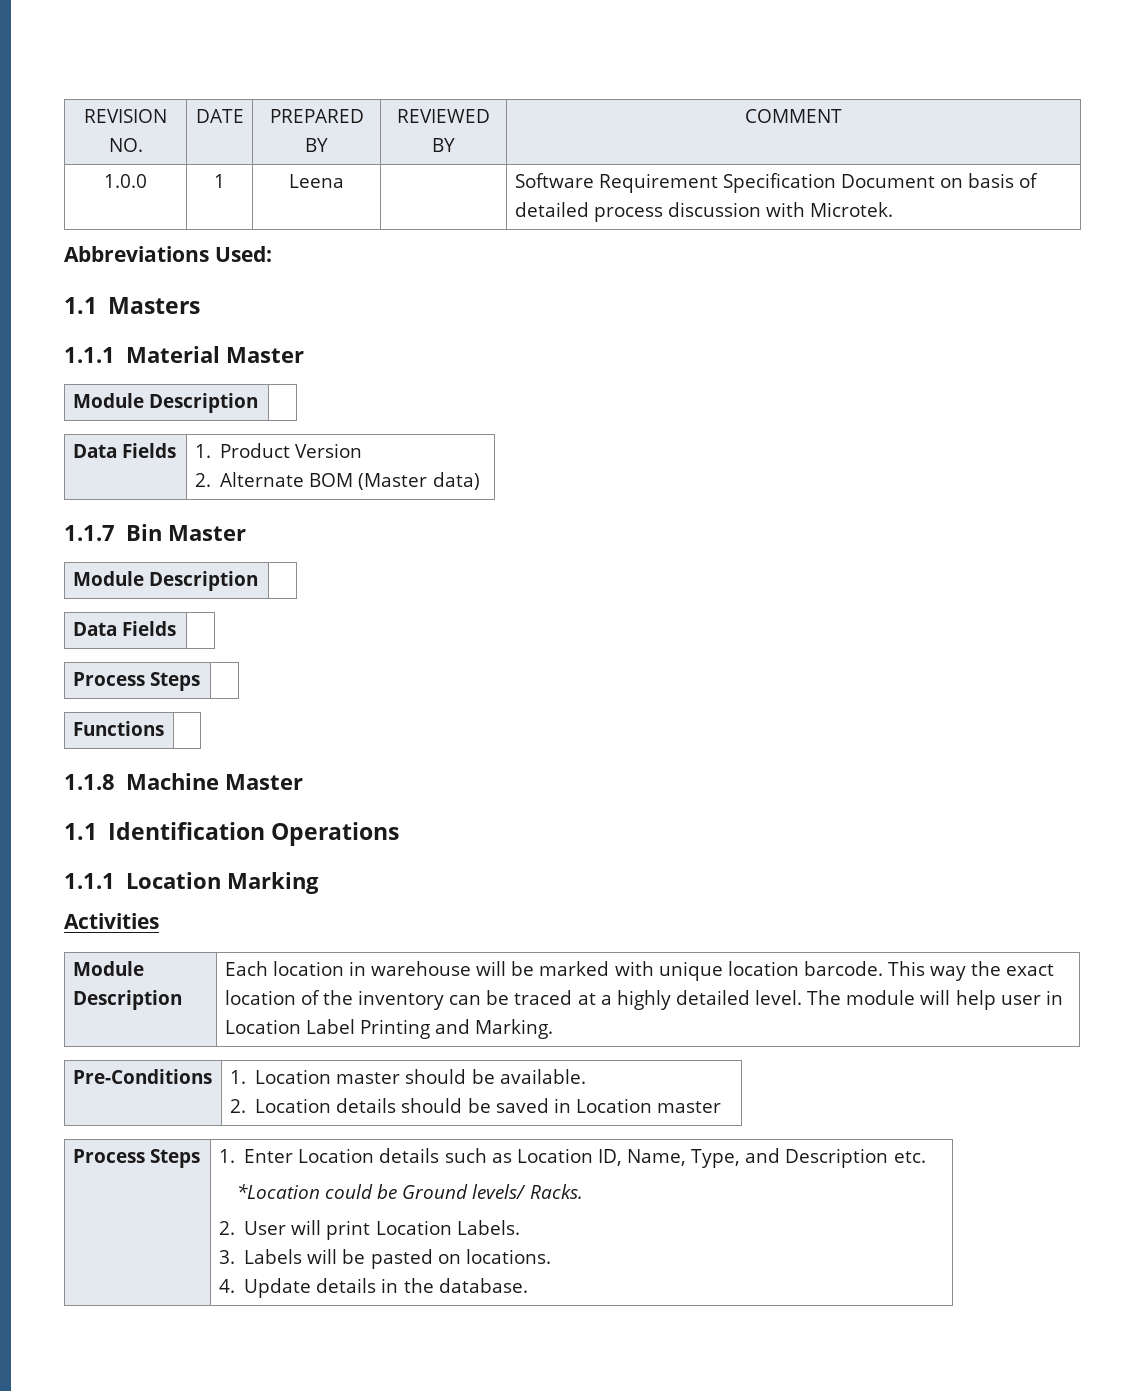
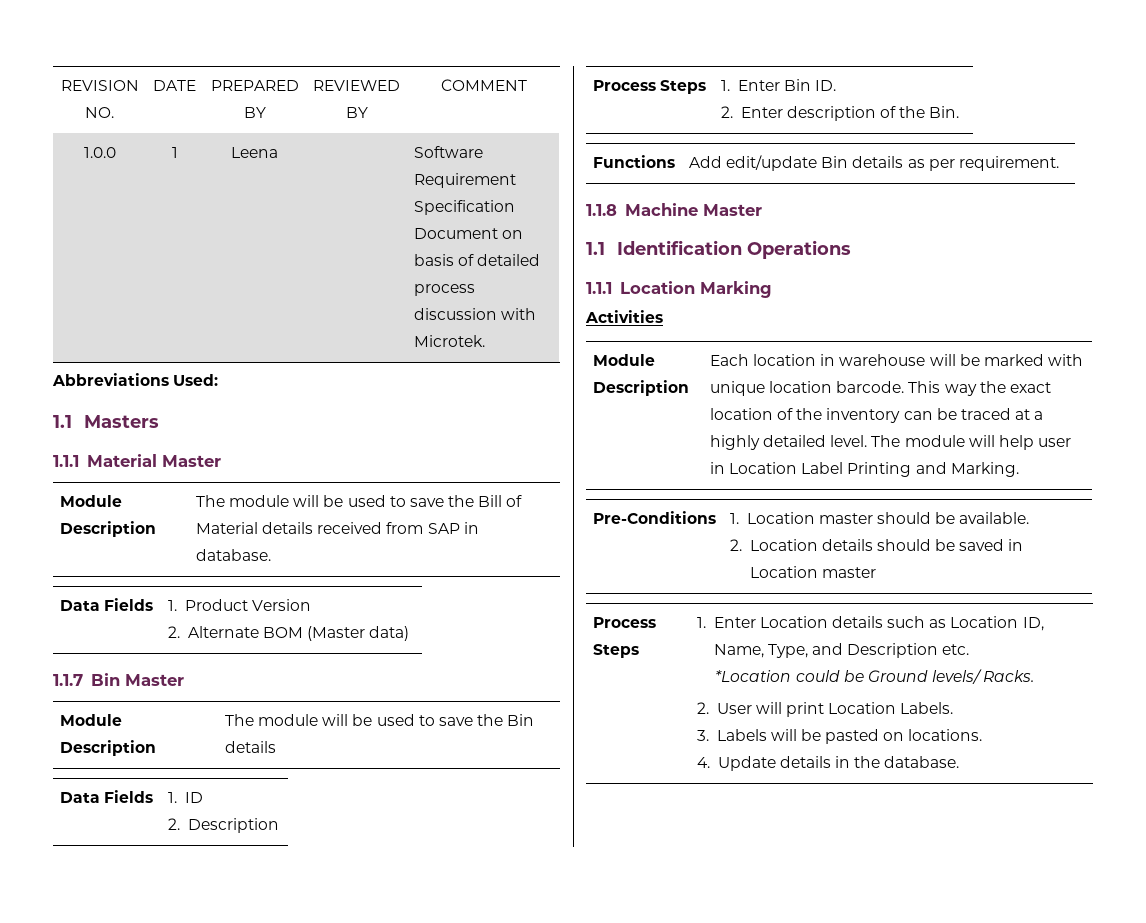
  1.1.1 Material Master
- Module Description |
+ Module Description | The module will be used to save the Bill of Material details received from SAP in database.
  1.1.7 Bin Master
- Module Description |
- Data Fields |
- Process Steps |
- Functions |
+ Module Description | The module will be used to save the Bin details
+ Data Fields | 1. ID
+ 2. Description
+ Process Steps | 1. Enter Bin ID.
+ 2. Enter description of the Bin.
+ Functions | Add edit/update Bin details as per requirement.

